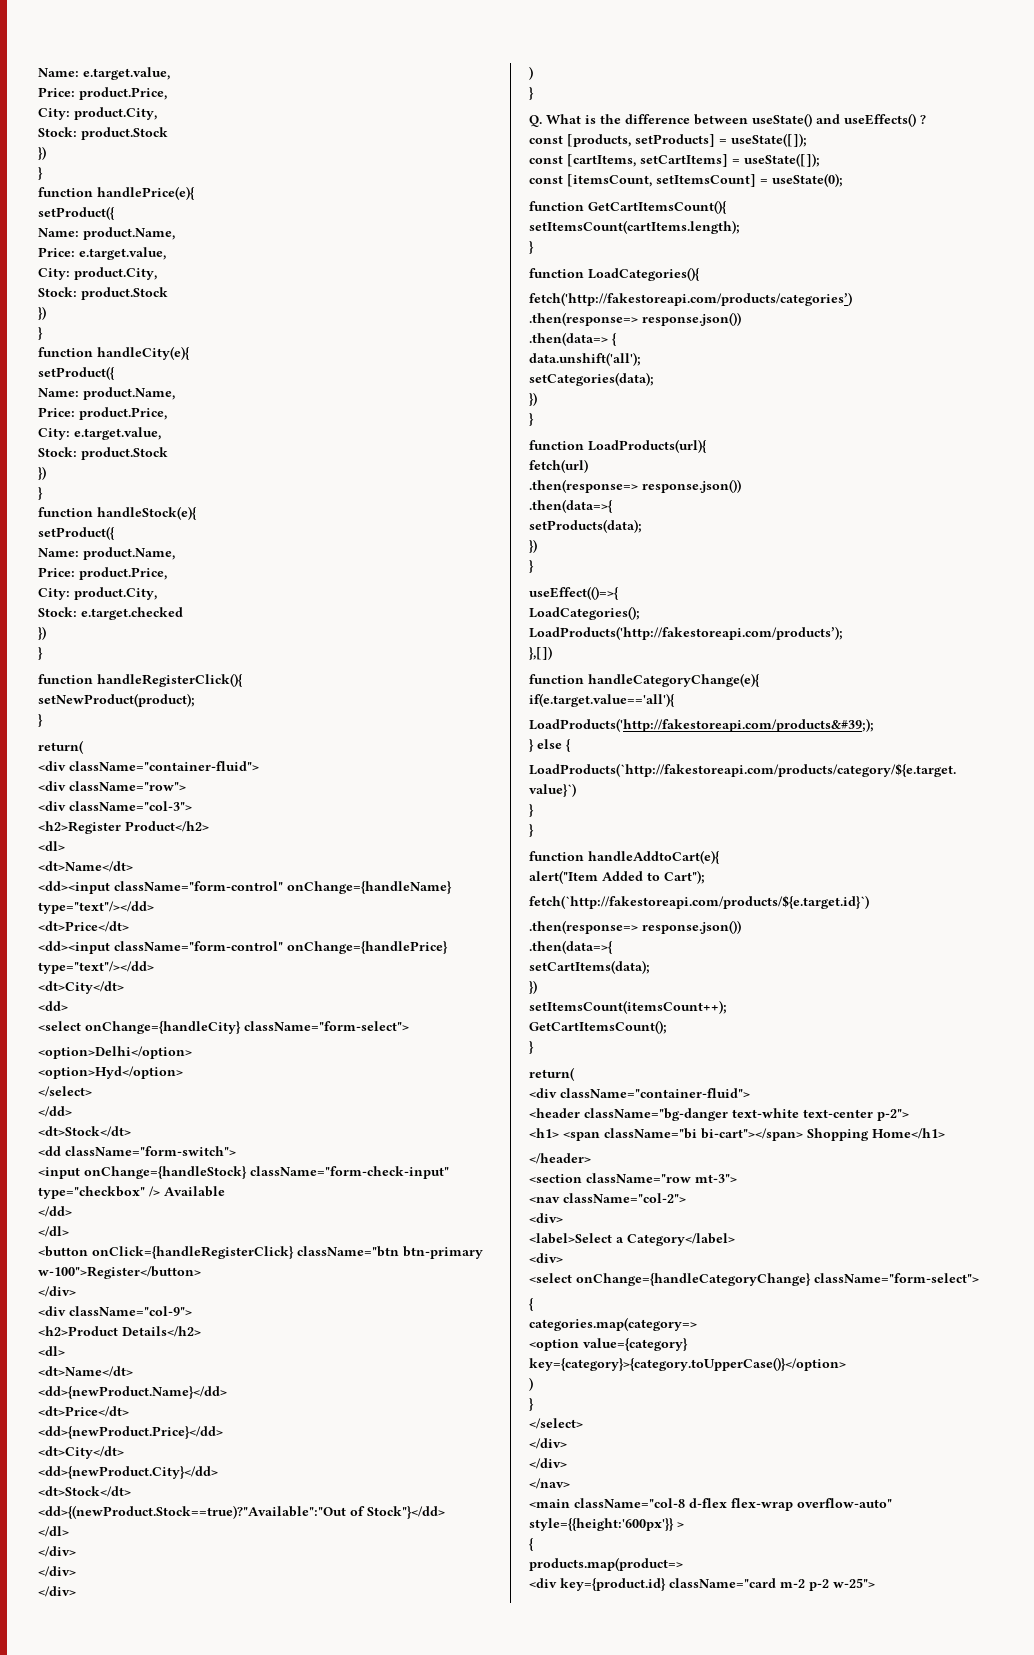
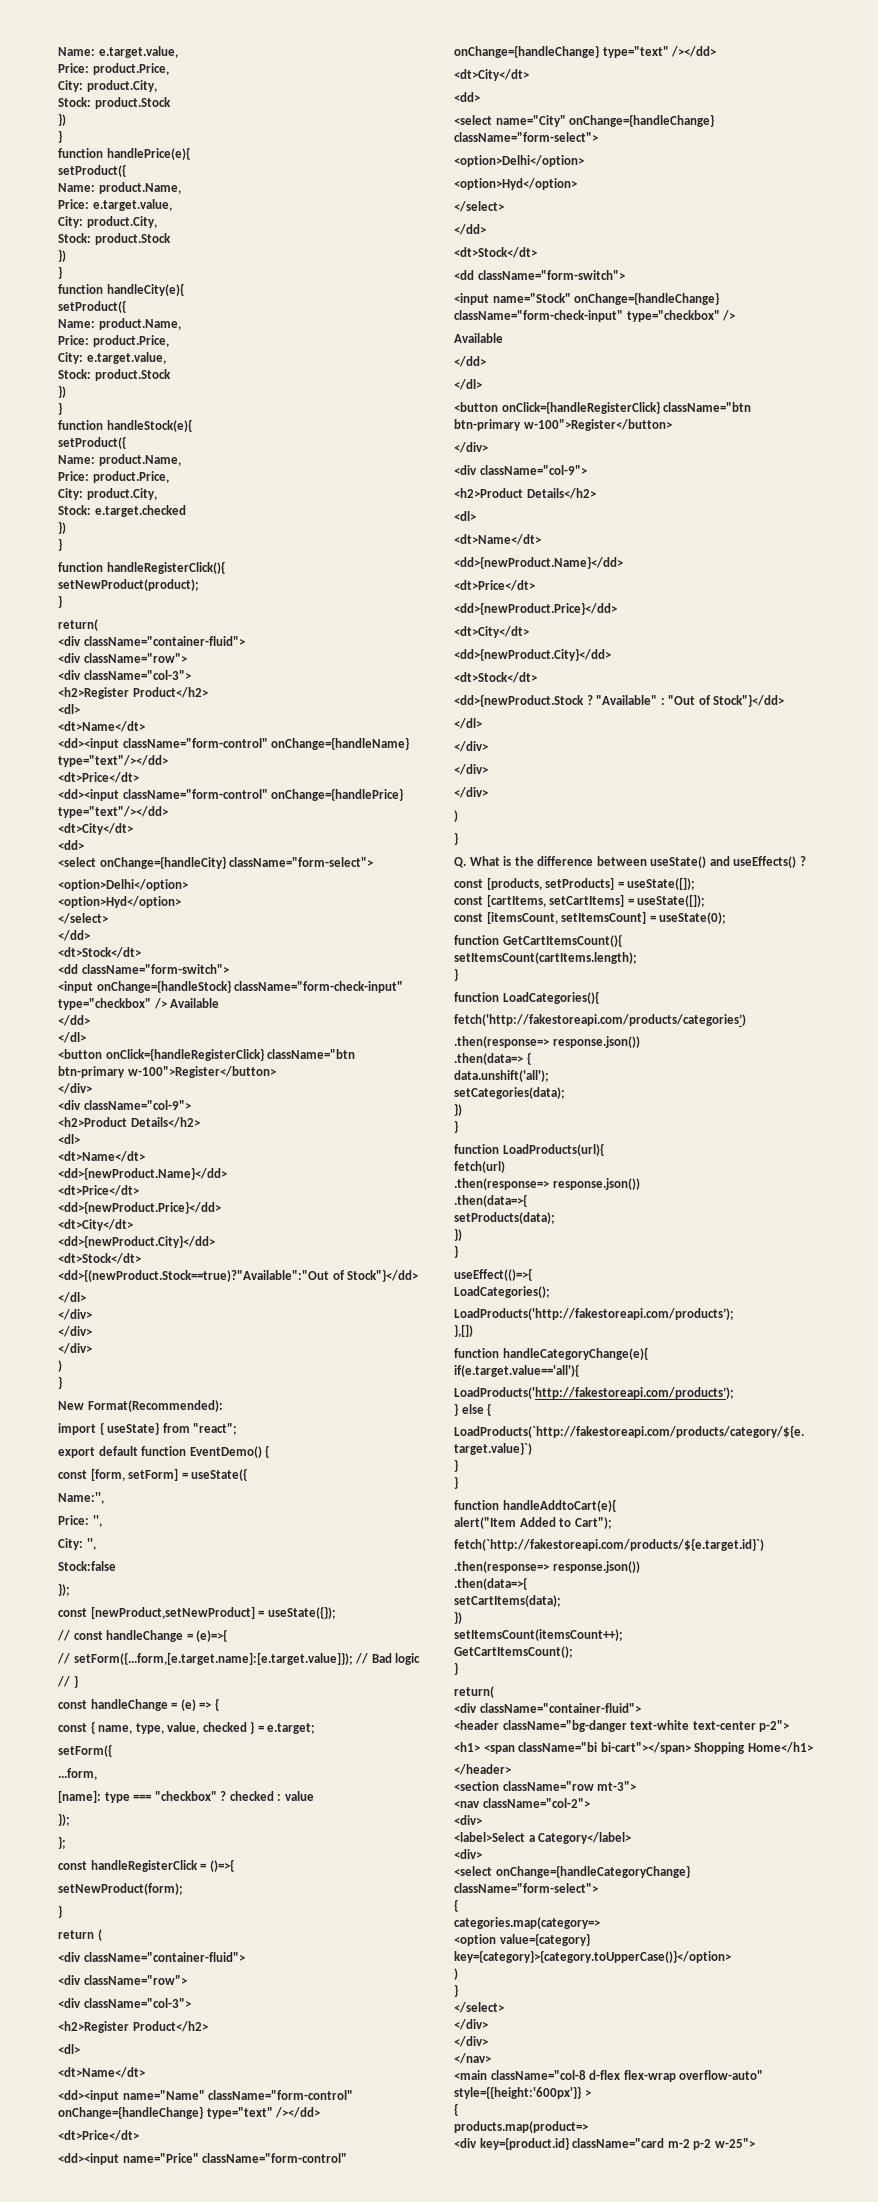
+ New Format(Recommended):
+ import { useState} from "react";
+ export default function EventDemo() {
+ const [form, setForm] = useState({
+ Name:'',
+ Price: '',
+ City: '',
+ Stock:false
+ });
+ const [newProduct,setNewProduct] = useState({});
+ // const handleChange = (e)=>{
+ // setForm({...form,[e.target.name]:[e.target.value]}); // Bad logic
+ // }
+ const handleChange = (e) => {
+ const { name, type, value, checked } = e.target;
+ setForm({
+ ...form,
+ [name]: type === "checkbox" ? checked : value
+ });
+ };
+ const handleRegisterClick = ()=>{
+ setNewProduct(form);
+ }
+ return (
+ <div className="container-fluid">
+ <div className="row">
+ <div className="col-3">
+ <h2>Register Product</h2>
+ <dl>
+ <dt>Name</dt>
+ <dd><input name="Name" className="form-control" onChange={handleChange} type="text" /></dd>
+ <dt>Price</dt>
+ <dd><input name="Price" className="form-control" onChange={handleChange} type="text" /></dd>
+ <dt>City</dt>
+ <dd>
+ <select name="City" onChange={handleChange} className="form-select">
+ <option>Delhi</option>
+ <option>Hyd</option>
+ </select>
+ </dd>
+ <dt>Stock</dt>
+ <dd className="form-switch">
+ <input name="Stock" onChange={handleChange} className="form-check-input" type="checkbox" />
+ Available
+ </dd>
+ </dl>
+ <button onClick={handleRegisterClick} className="btn btn-primary w-100">Register</button>
+ </div>
+ <div className="col-9">
+ <h2>Product Details</h2>
+ <dl>
+ <dt>Name</dt>
+ <dd>{newProduct.Name}</dd>
+ <dt>Price</dt>
+ <dd>{newProduct.Price}</dd>
+ <dt>City</dt>
+ <dd>{newProduct.City}</dd>
+ <dt>Stock</dt>
+ <dd>{newProduct.Stock ? "Available" : "Out of Stock"}</dd>
+ </dl>
+ </div>
+ </div>
+ </div>
+ )
+ }
  if(e.target.value=='all'){
- LoadProducts('http://fakestoreapi.com/products&#39;);
+ LoadProducts('http://fakestoreapi.com/products’);

